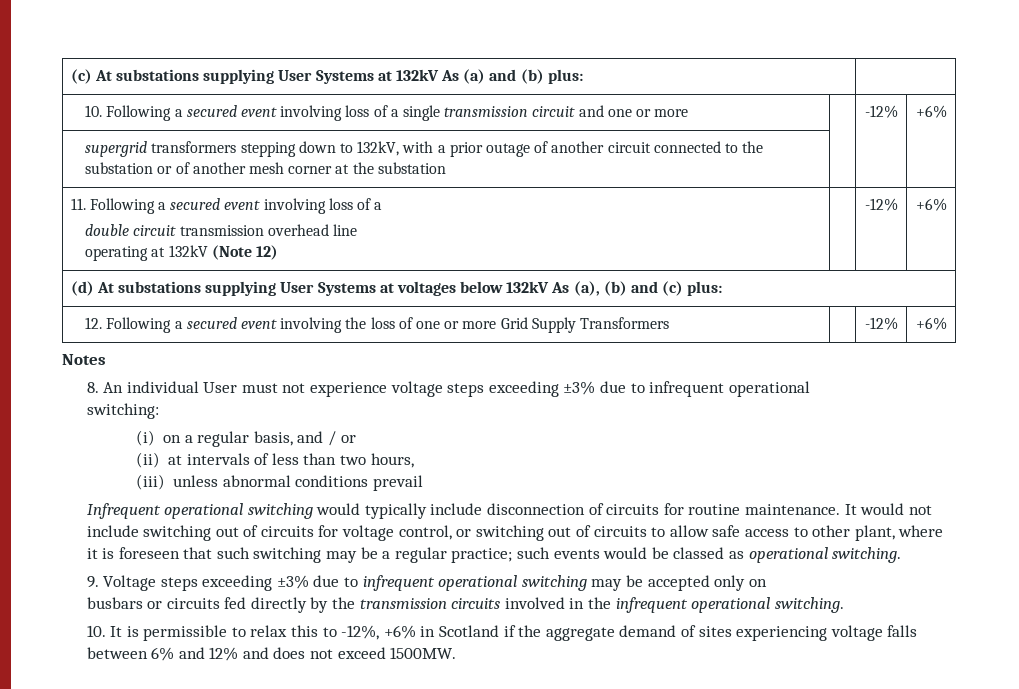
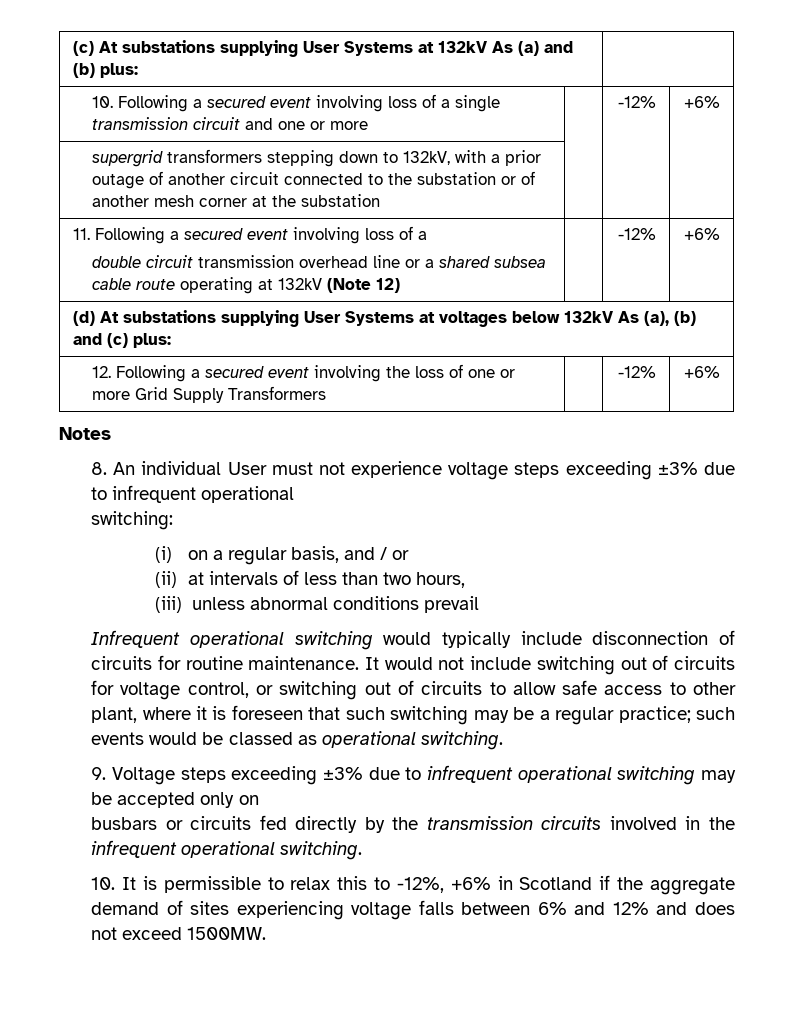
  11. Following a secured event involving loss of a
- double circuit transmission overhead line
- operating at 132kV (Note 12) | | -12% | +6%
+ double circuit transmission overhead line or a shared subsea cable route operating at 132kV (Note 12) | | -12% | +6%

